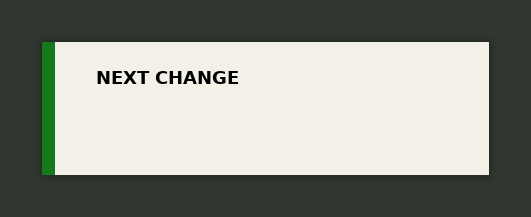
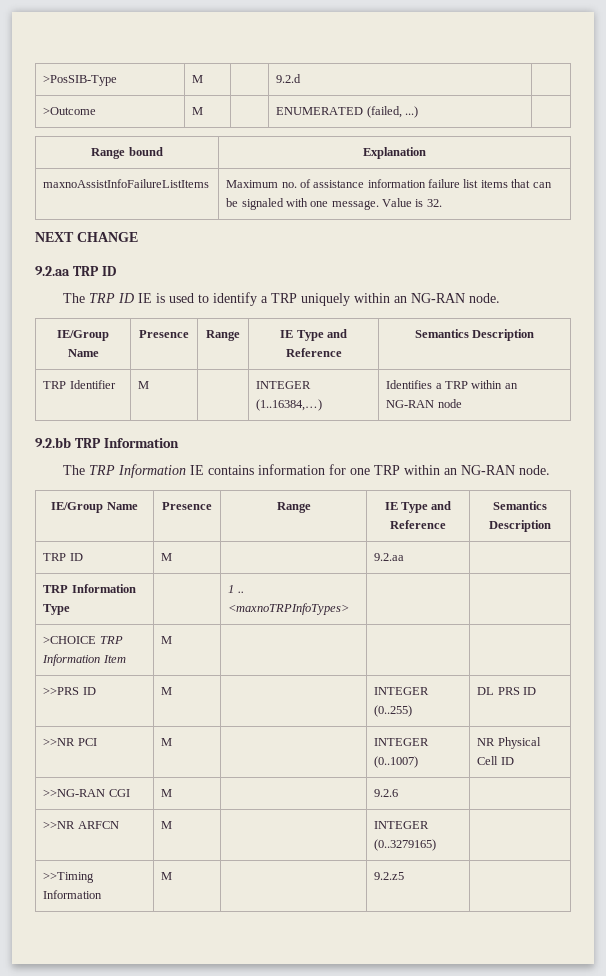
+ >PosSIB-Type | M | | 9.2.d |
+ >Outcome | M | | ENUMERATED (failed, ...) |
+ Range bound | Explanation
+ maxnoAssistInfoFailureListItems | Maximum no. of assistance information failure list items that can be signaled with one message. Value is 32.
  NEXT CHANGE
+ 9.2.aa TRP ID
+ The TRP ID IE is used to identify a TRP uniquely within an NG-RAN node.
+ IE/Group Name | Presence | Range | IE Type and Reference | Semantics Description
+ TRP Identifier | M | | INTEGER (1..16384,…) | Identifies a TRP within an NG-RAN node
+ 9.2.bb TRP Information
+ The TRP Information IE contains information for one TRP within an NG-RAN node.
+ IE/Group Name | Presence | Range | IE Type and Reference | Semantics Description
+ TRP ID | M | | 9.2.aa |
+ TRP Information Type | | 1 .. <maxnoTRPInfoTypes> | |
+ >CHOICE TRP Information Item | M | | |
+ >>PRS ID | M | | INTEGER (0..255) | DL PRS ID
+ >>NR PCI | M | | INTEGER (0..1007) | NR Physical Cell ID
+ >>NG-RAN CGI | M | | 9.2.6 |
+ >>NR ARFCN | M | | INTEGER (0..3279165) |
+ >>Timing Information | M | | 9.2.z5 |

